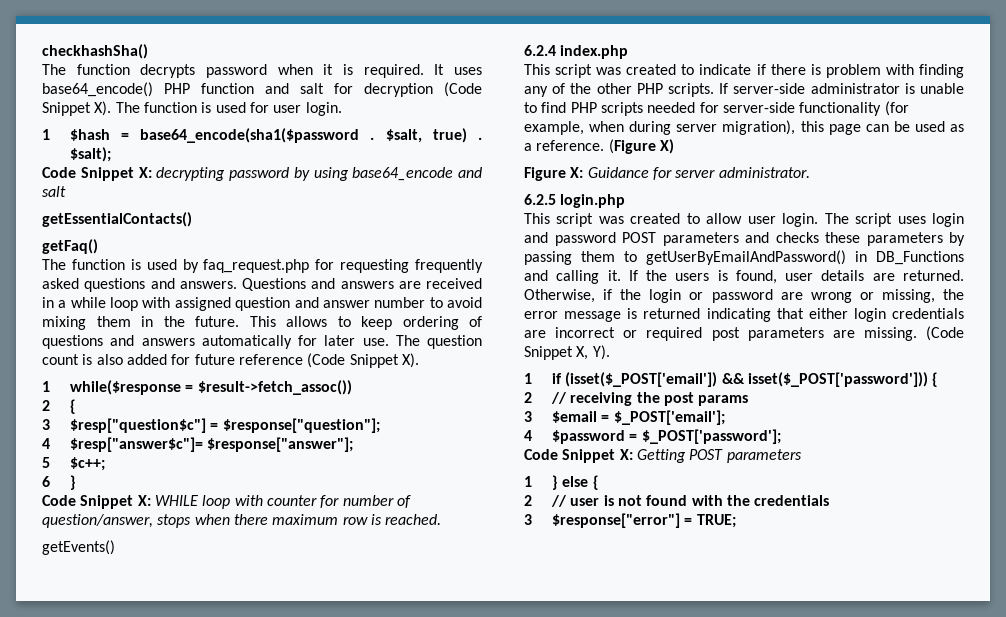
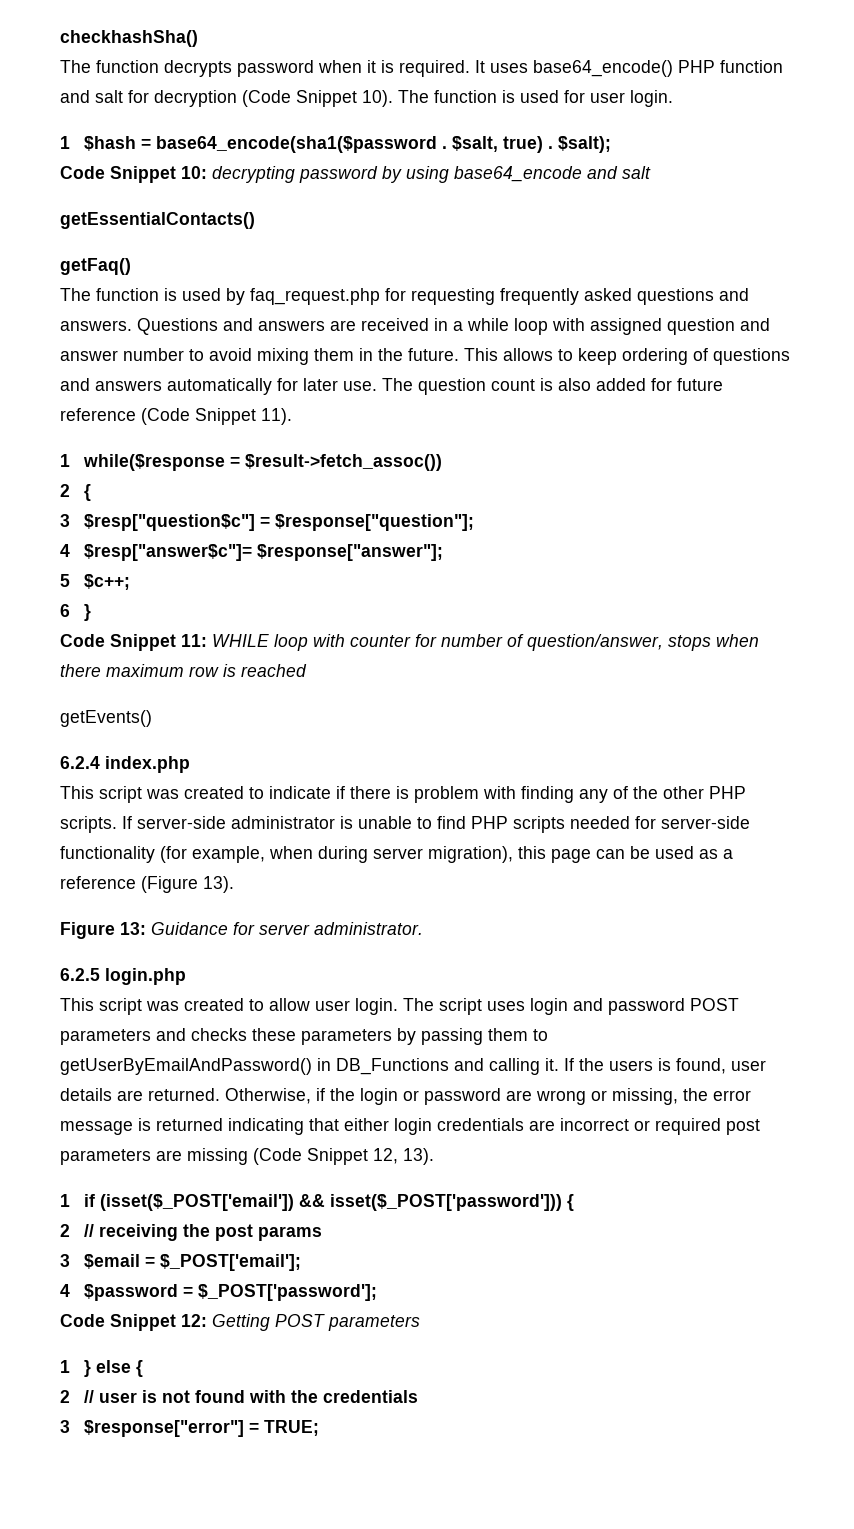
- It uses base64_encode() PHP function and salt for decryption (Code Snippet X). The function is used for user login.
+ It uses base64_encode() PHP function and salt for decryption (Code Snippet 10). The function is used for user login.
- Code Snippet X: decrypting password by using base64_encode and salt
+ Code Snippet 10: decrypting password by using base64_encode and salt
- The question count is also added for future reference (Code Snippet X).
+ The question count is also added for future reference (Code Snippet 11).
- Code Snippet X: WHILE loop with counter for number of question/answer, stops when there maximum row is reached.
+ Code Snippet 11: WHILE loop with counter for number of question/answer, stops when there maximum row is reached
- If server-side administrator is unable to find PHP scripts needed for server-side functionality (for example, when during server migration), this page can be used as a reference. (Figure X)
+ If server-side administrator is unable to find PHP scripts needed for server-side functionality (for example, when during server migration), this page can be used as a reference (Figure 13).
- Figure X: Guidance for server administrator.
+ Figure 13: Guidance for server administrator.
- Otherwise, if the login or password are wrong or missing, the error message is returned indicating that either login credentials are incorrect or required post parameters are missing. (Code Snippet X, Y).
+ Otherwise, if the login or password are wrong or missing, the error message is returned indicating that either login credentials are incorrect or required post parameters are missing (Code Snippet 12, 13).
- Code Snippet X: Getting POST parameters
+ Code Snippet 12: Getting POST parameters

